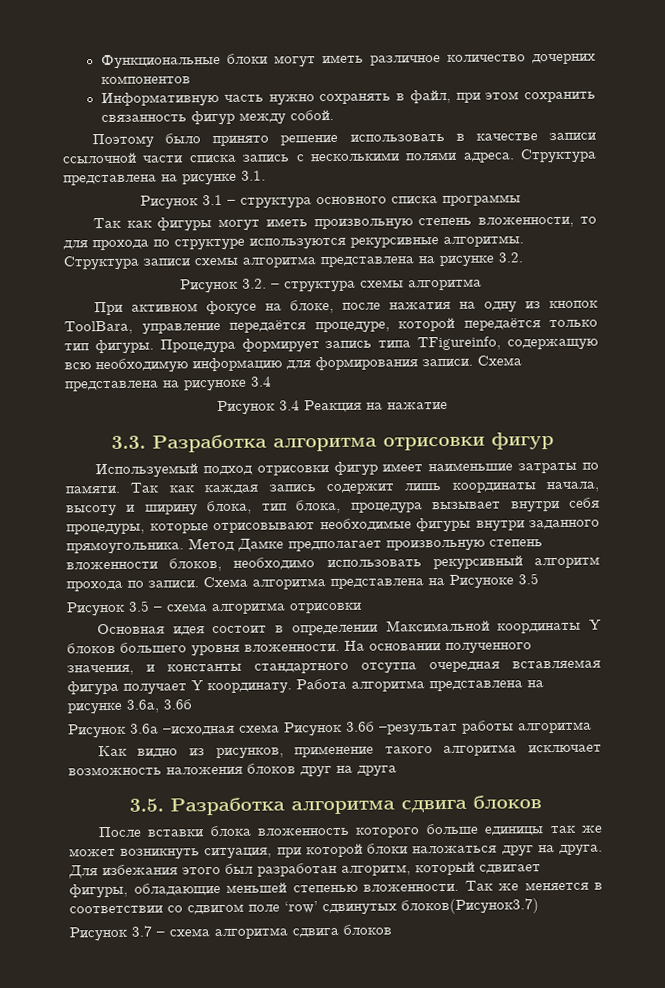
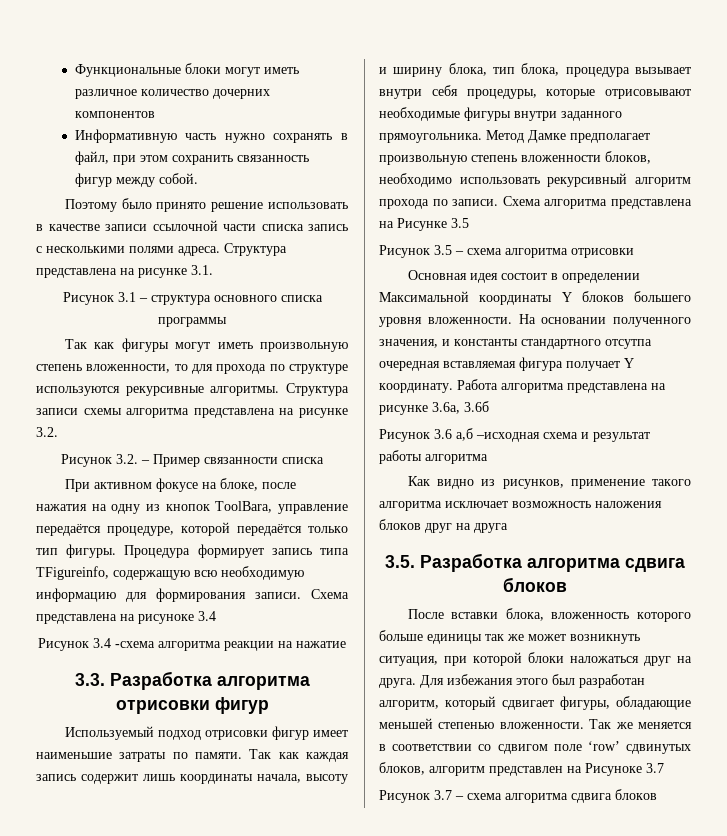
- Рисунок 3.2. – структура схемы алгоритма
+ Рисунок 3.2. – Пример связанности списка
- Рисунок 3.4 Реакция на нажатие
+ Рисунок 3.4 -схема алгоритма реакции на нажатие
- Схема алгоритма представлена на Рисуноке 3.5
+ Схема алгоритма представлена на Рисунке 3.5
- Рисунок 3.6а –исходная схема Рисунок 3.6б –результат работы алгоритма
+ Рисунок 3.6 а,б –исходная схема и результат работы алгоритма
- После вставки блока вложенность которого больше единицы так же может возникнуть ситуация, при которой блоки наложаться друг на друга.
+ После вставки блока, вложенность которого больше единицы так же может возникнуть ситуация, при которой блоки наложаться друг на друга.
- Так же меняется в соответствии со сдвигом поле ‘row’ сдвинутых блоков(Рисунок3.7)
+ Так же меняется в соответствии со сдвигом поле ‘row’ сдвинутых блоков, алгоритм представлен на Рисуноке 3.7

